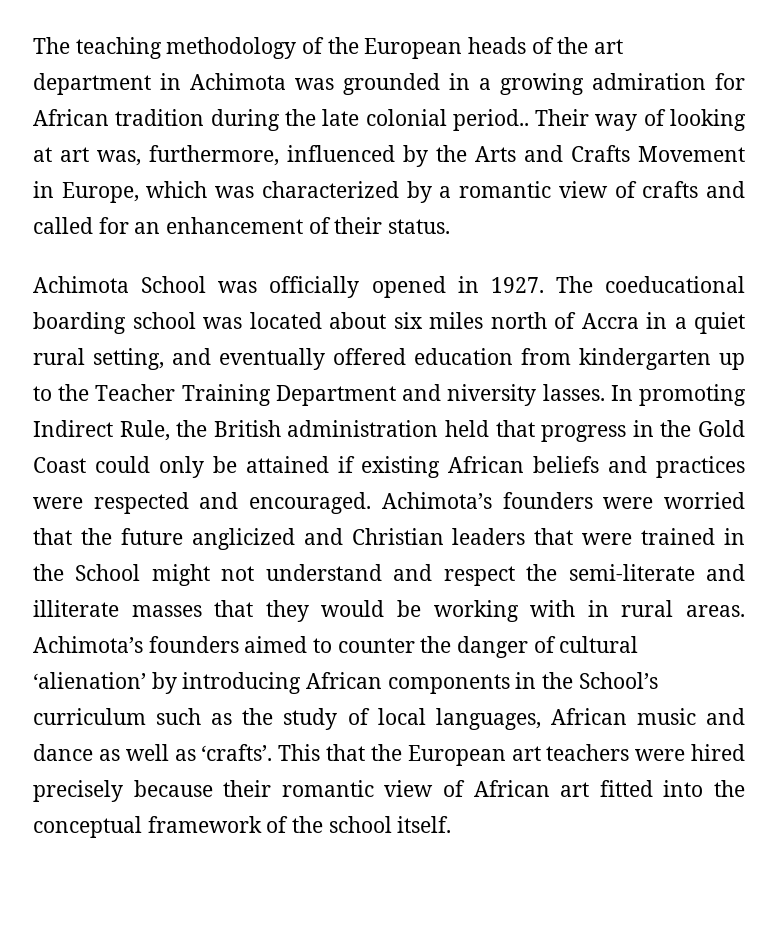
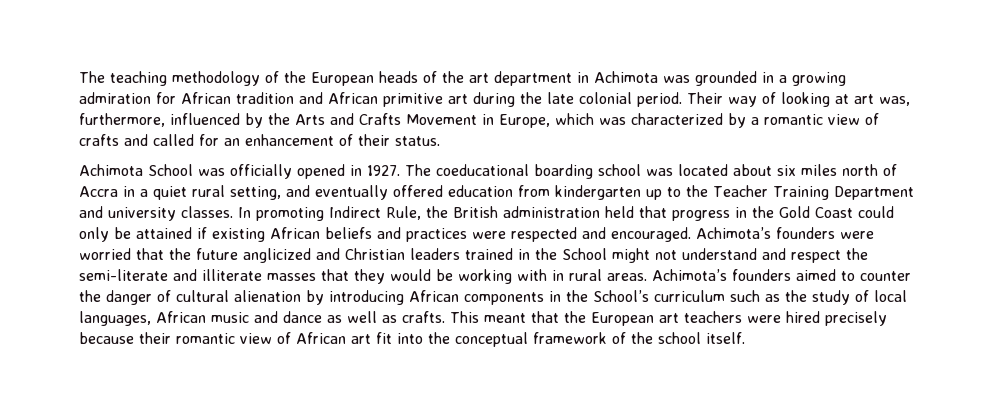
- The teaching methodology of the European heads of the art department in Achimota was grounded in a growing admiration for African tradition during the late colonial period..
+ The teaching methodology of the European heads of the art department in Achimota was grounded in a growing admiration for African tradition and African primitive art during the late colonial period.
- The coeducational boarding school was located about six miles north of Accra in a quiet rural setting, and eventually offered education from kindergarten up to the Teacher Training Department and niversity lasses.
+ The coeducational boarding school was located about six miles north of Accra in a quiet rural setting, and eventually offered education from kindergarten up to the Teacher Training Department and university classes.
- Achimota’s founders were worried that the future anglicized and Christian leaders that were trained in the School might not understand and respect the semi-literate and illiterate masses that they would be working with in rural areas.
+ Achimota’s founders were worried that the future anglicized and Christian leaders trained in the School might not understand and respect the semi-literate and illiterate masses that they would be working with in rural areas.
- Achimota’s founders aimed to counter the danger of cultural ‘alienation’ by introducing African components in the School’s curriculum such as the study of local languages, African music and dance as well as ‘crafts’. This that the European art teachers were hired precisely because their romantic view of African art fitted into the conceptual framework of the school itself.
+ Achimota’s founders aimed to counter the danger of cultural alienation by introducing African components in the School’s curriculum such as the study of local languages, African music and dance as well as crafts. This meant that the European art teachers were hired precisely because their romantic view of African art fit into the conceptual framework of the school itself.

